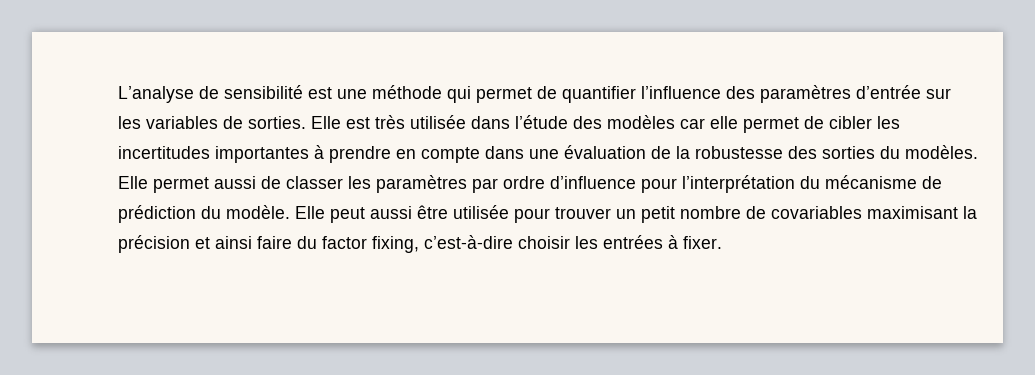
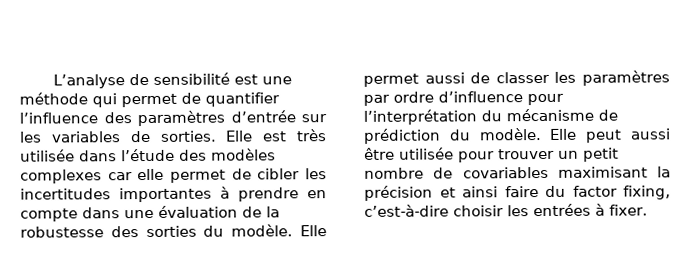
- Elle est très utilisée dans l’étude des modèles car elle permet de cibler les incertitudes importantes à prendre en compte dans une évaluation de la robustesse des sorties du modèles.
+ Elle est très utilisée dans l’étude des modèles complexes car elle permet de cibler les incertitudes importantes à prendre en compte dans une évaluation de la robustesse des sorties du modèle.

